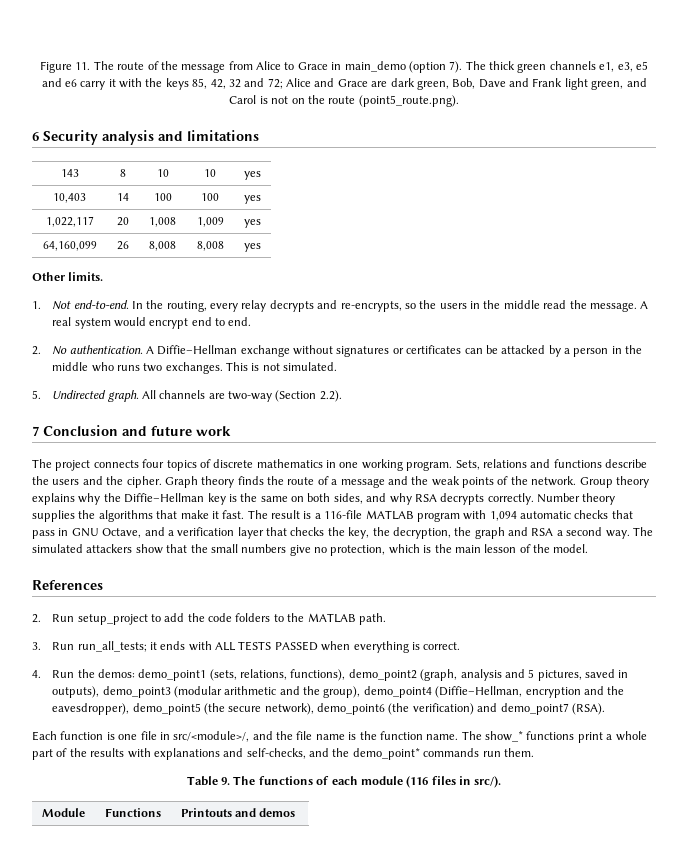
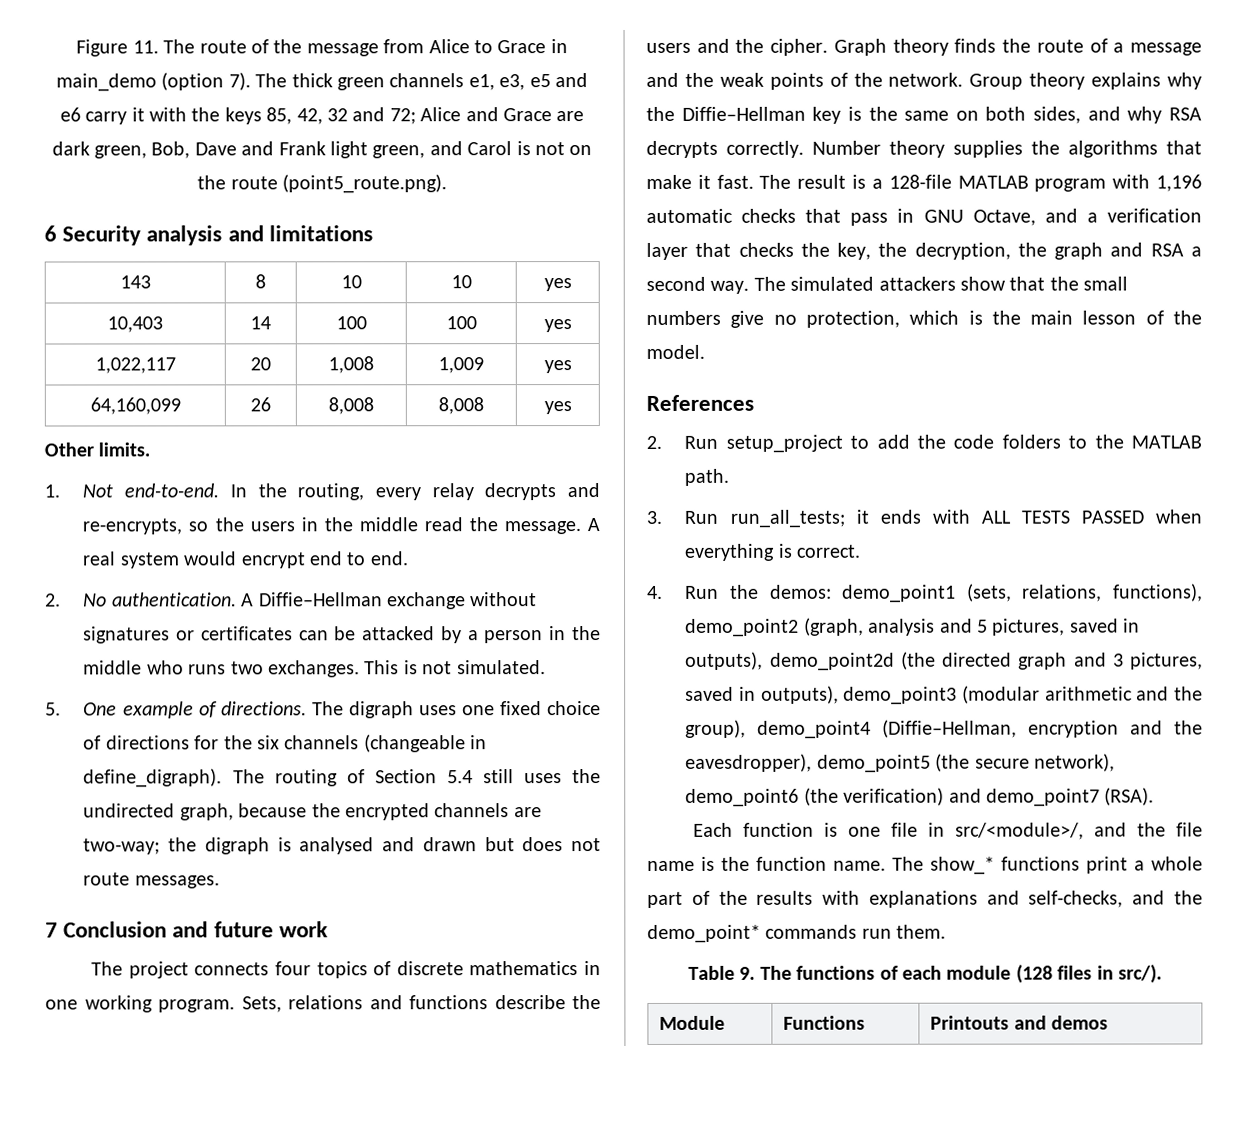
- 5. Undirected graph. All channels are two-way (Section 2.2).
+ 5. One example of directions. The digraph uses one fixed choice of directions for the six channels (changeable in define_digraph). The routing of Section 5.4 still uses the undirected graph, because the encrypted channels are two-way; the digraph is analysed and drawn but does not route messages.
- The result is a 116-file MATLAB program with 1,094 automatic checks that pass in GNU Octave, and a verification layer that checks the key, the decryption, the graph and RSA a second way.
+ The result is a 128-file MATLAB program with 1,196 automatic checks that pass in GNU Octave, and a verification layer that checks the key, the decryption, the graph and RSA a second way.
- 4. Run the demos: demo_point1 (sets, relations, functions), demo_point2 (graph, analysis and 5 pictures, saved in outputs), demo_point3 (modular arithmetic and the group), demo_point4 (Diffie–Hellman, encryption and the eavesdropper), demo_point5 (the secure network), demo_point6 (the verification) and demo_point7 (RSA).
+ 4. Run the demos: demo_point1 (sets, relations, functions), demo_point2 (graph, analysis and 5 pictures, saved in outputs), demo_point2d (the directed graph and 3 pictures, saved in outputs), demo_point3 (modular arithmetic and the group), demo_point4 (Diffie–Hellman, encryption and the eavesdropper), demo_point5 (the secure network), demo_point6 (the verification) and demo_point7 (RSA).
- Table 9. The functions of each module (116 files in src/).
+ Table 9. The functions of each module (128 files in src/).

